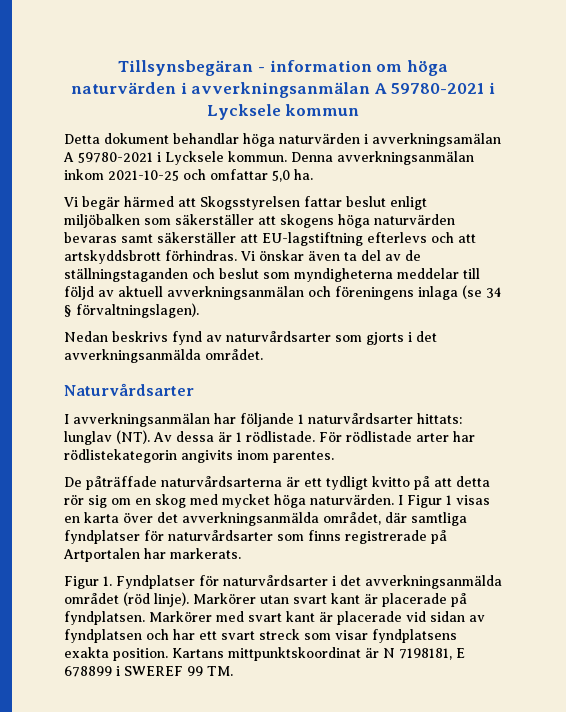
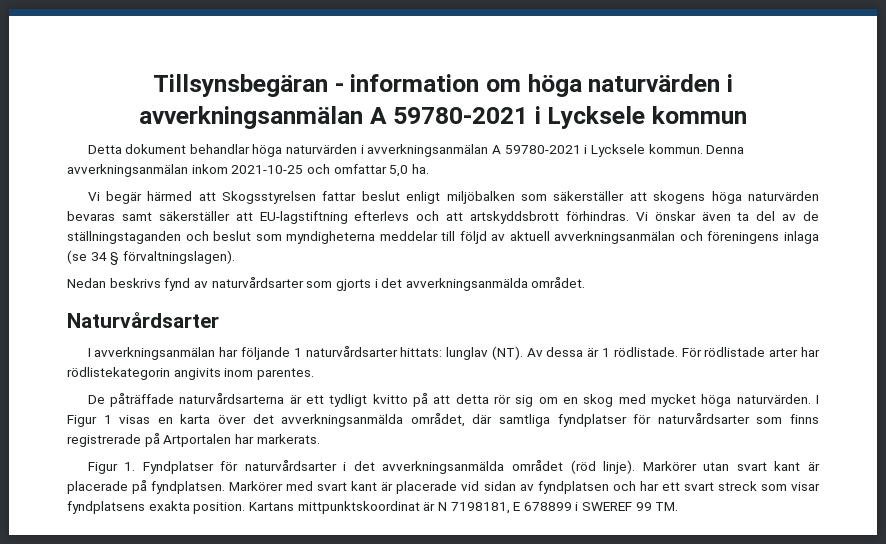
- Detta dokument behandlar höga naturvärden i avverkningsamälan A 59780-2021 i Lycksele kommun.
+ Detta dokument behandlar höga naturvärden i avverkningsanmälan A 59780-2021 i Lycksele kommun.

